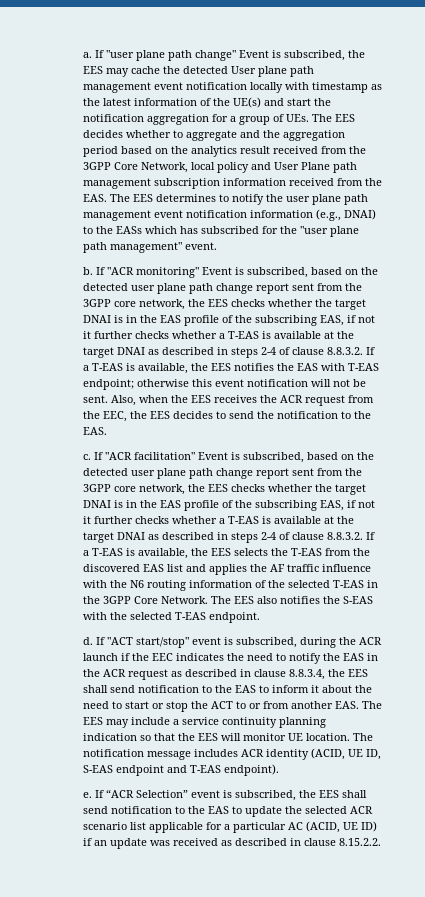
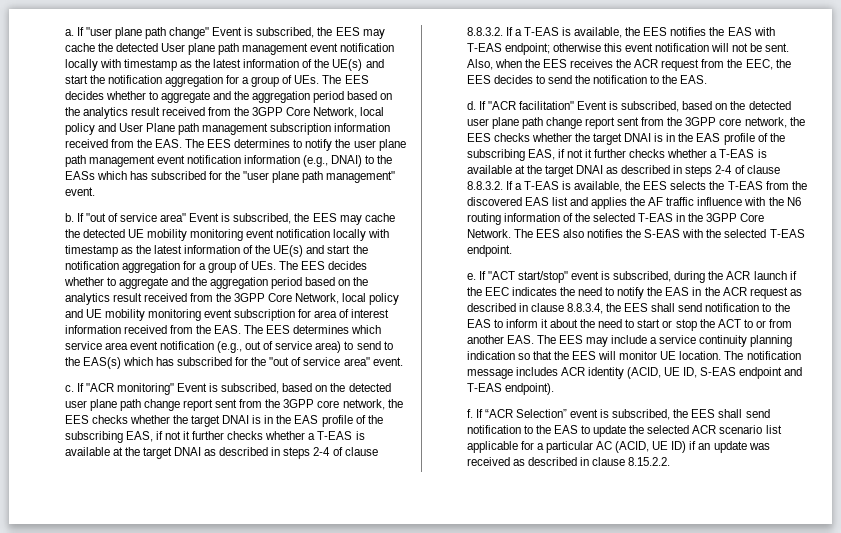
- If "ACR monitoring" Event is subscribed, based on the detected user plane path change report sent from the 3GPP core network, the EES checks whether the target DNAI is in the EAS profile of the subscribing EAS, if not it further checks whether a T-EAS is available at the target DNAI as described in steps 2-4 of clause 8.8.3.2. If a T-EAS is available, the EES notifies the EAS with T-EAS endpoint;
+ If "out of service area" Event is subscribed, the EES may cache the detected UE mobility monitoring event notification locally with timestamp as the latest information of the UE(s) and start the notification aggregation for a group of UEs. The EES decides whether to aggregate and the aggregation period based on the analytics result received from the 3GPP Core Network, local policy and UE mobility monitoring event subscription for area of interest information received from the EAS. The EES determines which service area event notification (e.g., out of service area) to send to the EAS(s) which has subscribed for the "out of service area" event.
+ c. If "ACR monitoring" Event is subscribed, based on the detected user plane path change report sent from the 3GPP core network, the EES checks whether the target DNAI is in the EAS profile of the subscribing EAS, if not it further checks whether a T-EAS is available at the target DNAI as described in steps 2-4 of clause 8.8.3.2. If a T-EAS is available, the EES notifies the EAS with T-EAS endpoint;
- c.
+ d.
- d.
+ e.
- e.
+ f.

